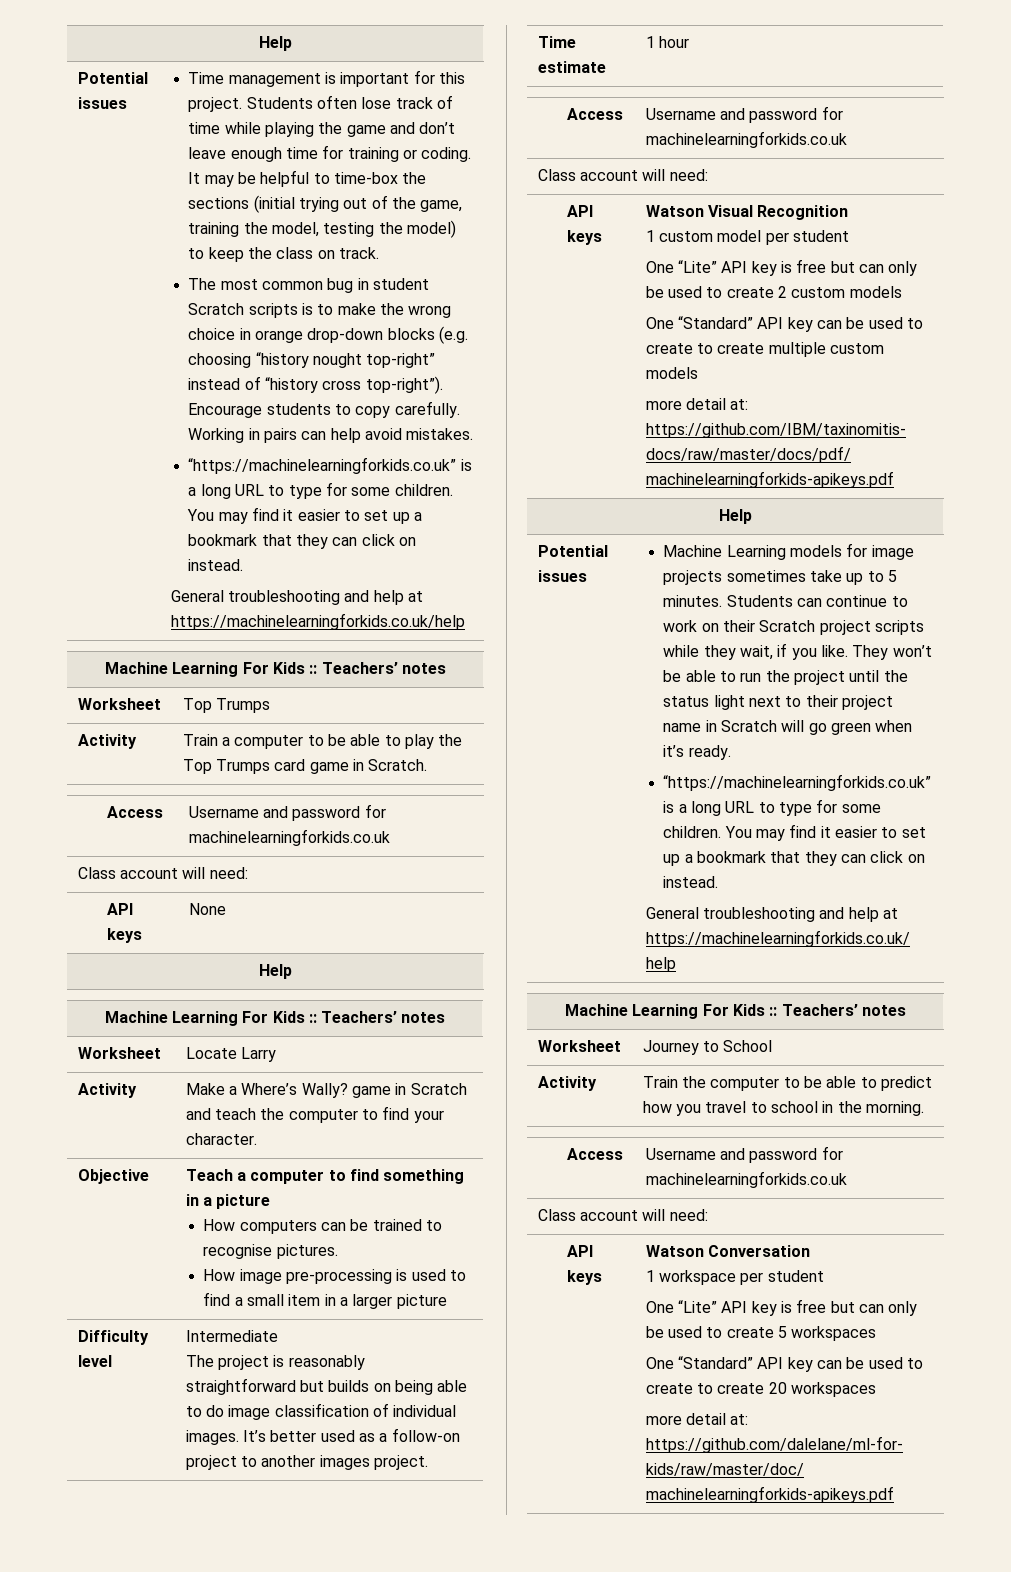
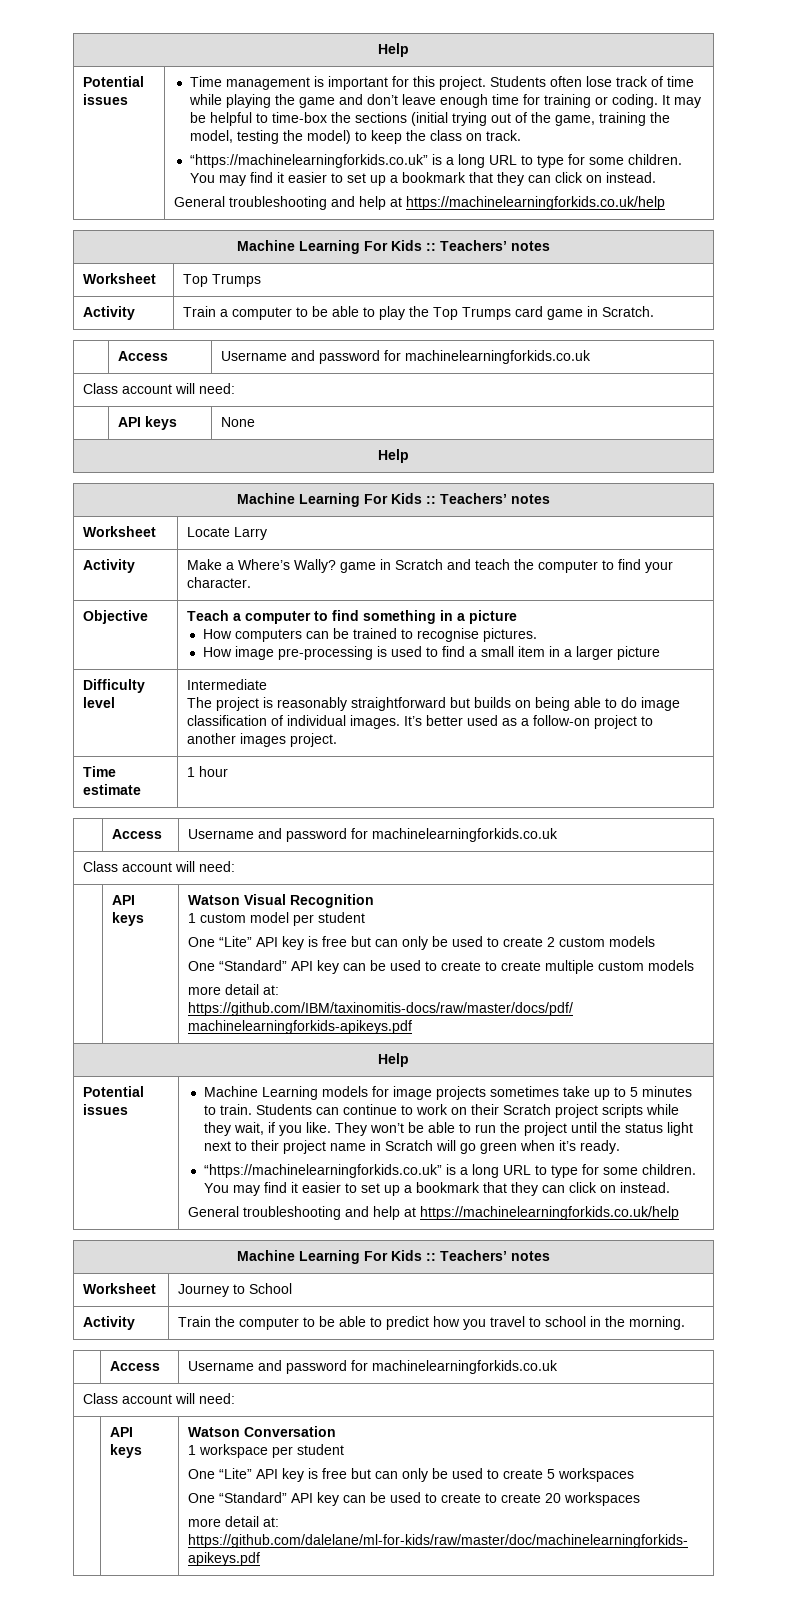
- The most common bug in student Scratch scripts is to make the wrong choice in orange drop-down blocks (e.g. choosing “history nought top-right” instead of “history cross top-right”). Encourage students to copy carefully. Working in pairs can help avoid mistakes.
- Machine Learning models for image projects sometimes take up to 5 minutes.
+ Machine Learning models for image projects sometimes take up to 5 minutes to train.

